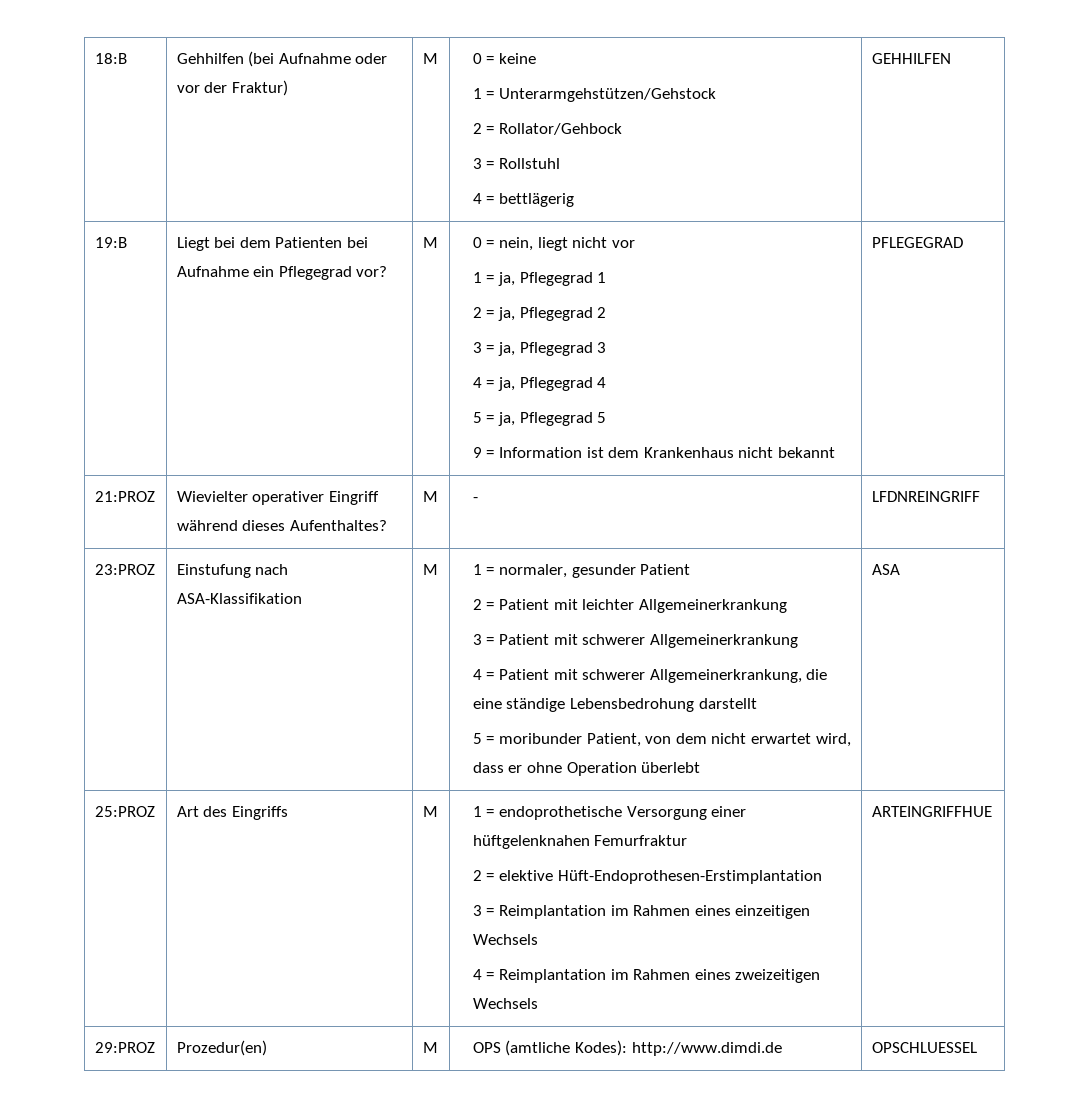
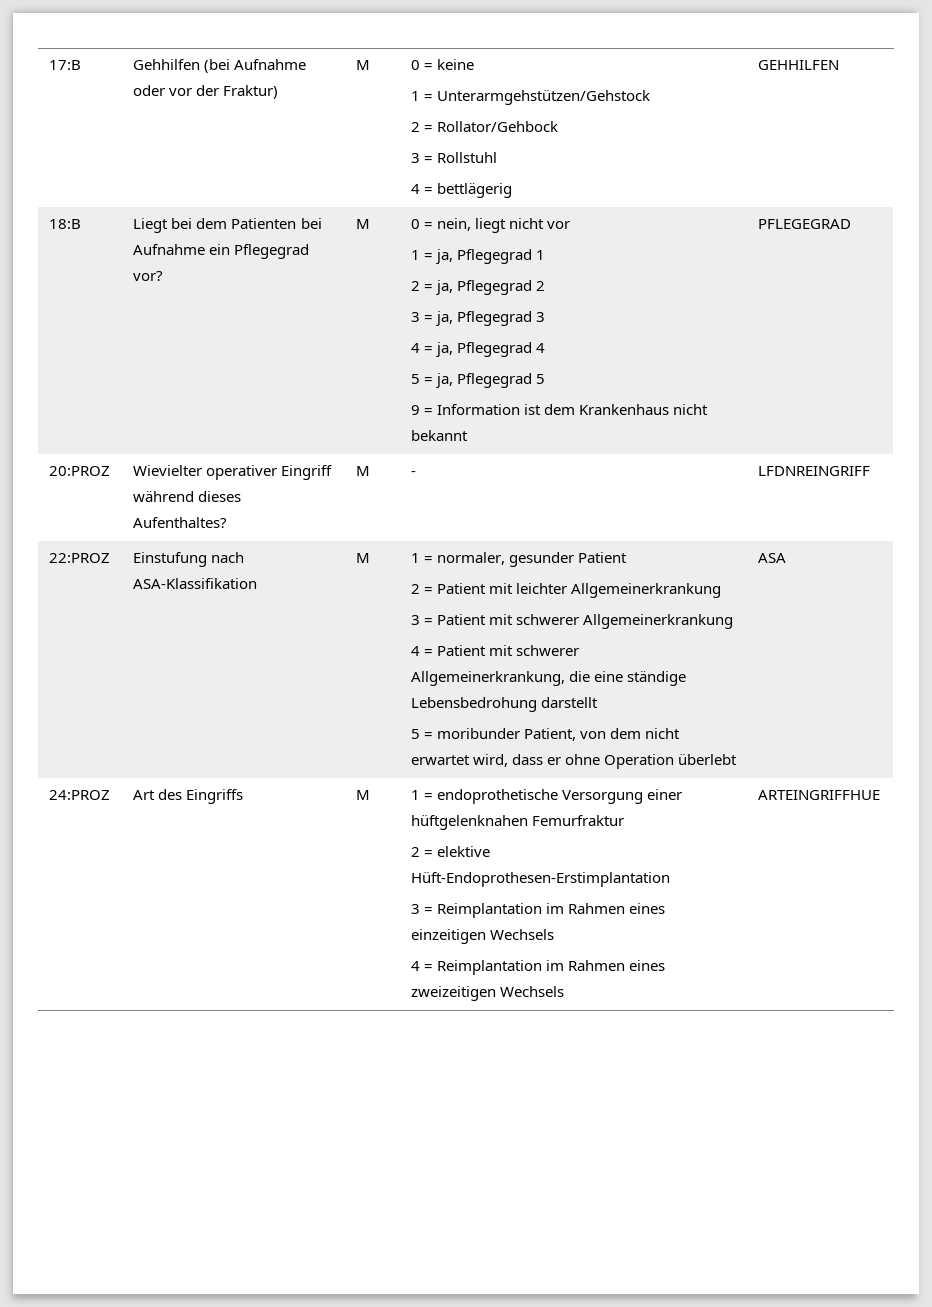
- 18:B | Gehhilfen (bei Aufnahme oder vor der Fraktur) | M | 0 = keine
+ 17:B | Gehhilfen (bei Aufnahme oder vor der Fraktur) | M | 0 = keine
- 19:B
+ 18:B
- 21:PROZ | Wievielter operativer Eingriff während dieses Aufenthaltes? | M | - | LFDNREINGRIFF
+ 20:PROZ | Wievielter operativer Eingriff während dieses Aufenthaltes? | M | - | LFDNREINGRIFF
- 23:PROZ
+ 22:PROZ
- 25:PROZ | Art des Eingriffs | M | 1 = endoprothetische Versorgung einer hüftgelenknahen Femurfraktur
+ 24:PROZ | Art des Eingriffs | M | 1 = endoprothetische Versorgung einer hüftgelenknahen Femurfraktur
- 29:PROZ | Prozedur(en) | M | OPS (amtliche Kodes): http://www.dimdi.de | OPSCHLUESSEL

